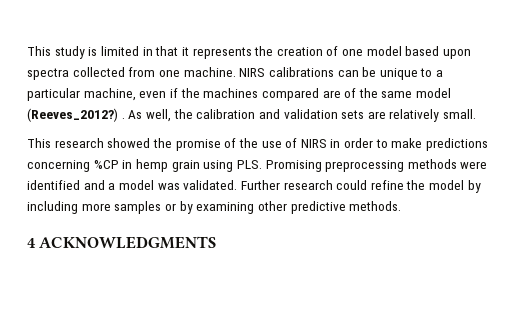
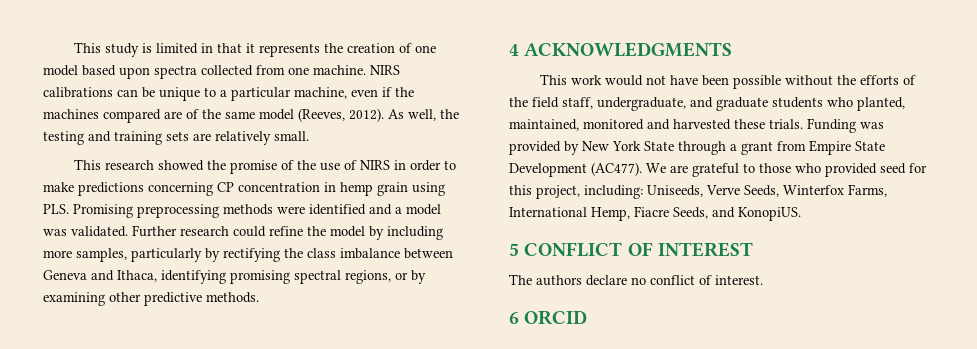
- NIRS calibrations can be unique to a particular machine, even if the machines compared are of the same model (Reeves_2012?) .
+ NIRS calibrations can be unique to a particular machine, even if the machines compared are of the same model (Reeves, 2012).
- As well, the calibration and validation sets are relatively small.
+ As well, the testing and training sets are relatively small.
- This research showed the promise of the use of NIRS in order to make predictions concerning %CP in hemp grain using PLS. Promising preprocessing methods were identified and a model was validated.
+ This research showed the promise of the use of NIRS in order to make predictions concerning CP concentration in hemp grain using PLS. Promising preprocessing methods were identified and a model was validated.
- Further research could refine the model by including more samples or by examining other predictive methods.
+ Further research could refine the model by including more samples, particularly by rectifying the class imbalance between Geneva and Ithaca, identifying promising spectral regions, or by examining other predictive methods.
+ This work would not have been possible without the efforts of the field staff, undergraduate, and graduate students who planted, maintained, monitored and harvested these trials. Funding was provided by New York State through a grant from Empire State Development (AC477). We are grateful to those who provided seed for this project, including: Uniseeds, Verve Seeds, Winterfox Farms, International Hemp, Fiacre Seeds, and KonopiUS.
+ 5 CONFLICT OF INTEREST
+ The authors declare no conflict of interest.
+ 6 ORCID

